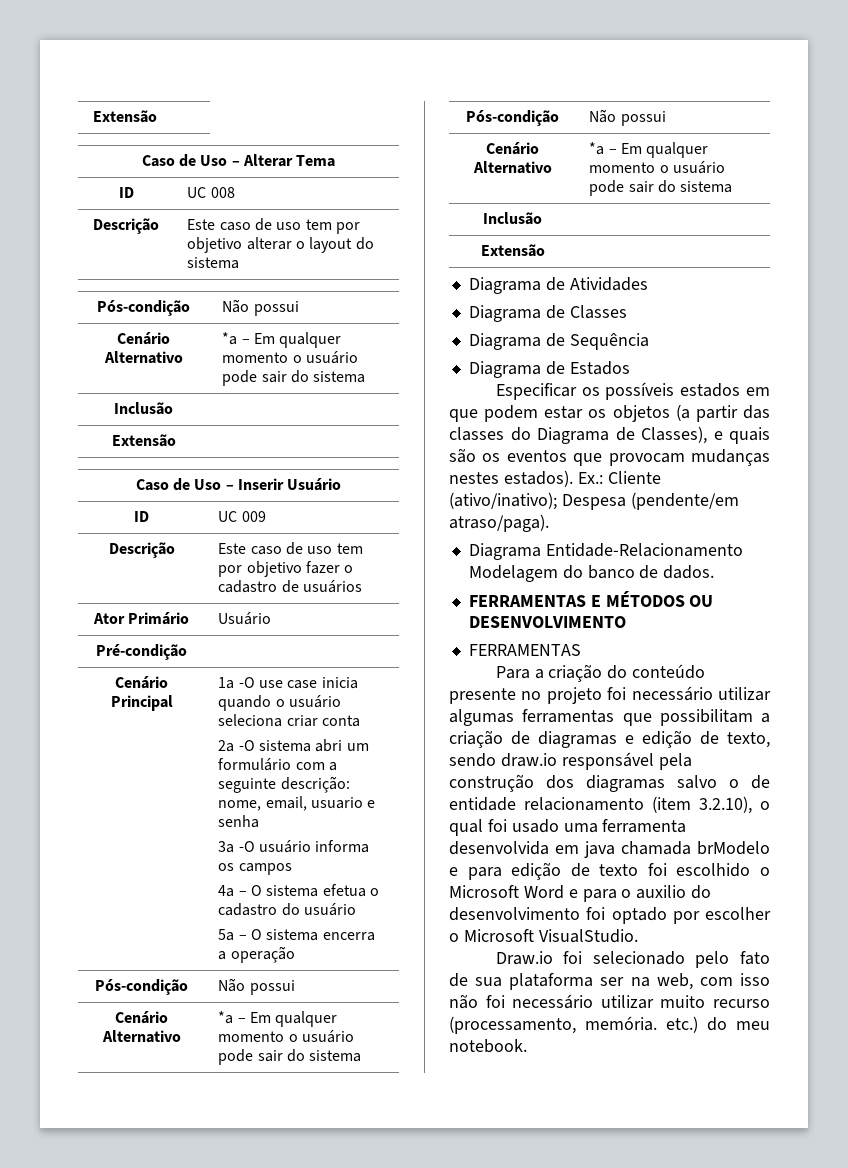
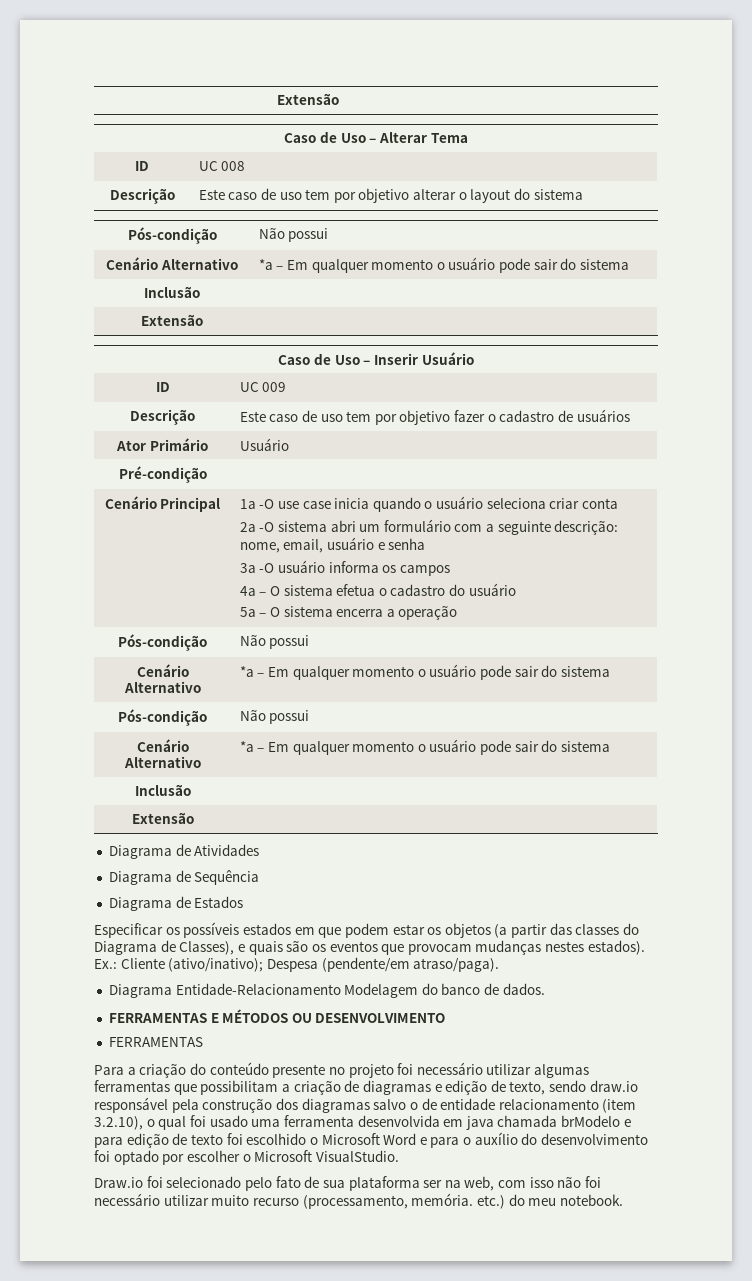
- 2a -O sistema abri um formulário com a seguinte descrição: nome, email, usuario e senha
+ 2a -O sistema abri um formulário com a seguinte descrição: nome, email, usuário e senha
- Diagrama de Classes
- Para a criação do conteúdo presente no projeto foi necessário utilizar algumas ferramentas que possibilitam a criação de diagramas e edição de texto, sendo draw.io responsável pela construção dos diagramas salvo o de entidade relacionamento (item 3.2.10), o qual foi usado uma ferramenta desenvolvida em java chamada brModelo e para edição de texto foi escolhido o Microsoft Word e para o auxilio do desenvolvimento foi optado por escolher o Microsoft VisualStudio.
+ Para a criação do conteúdo presente no projeto foi necessário utilizar algumas ferramentas que possibilitam a criação de diagramas e edição de texto, sendo draw.io responsável pela construção dos diagramas salvo o de entidade relacionamento (item 3.2.10), o qual foi usado uma ferramenta desenvolvida em java chamada brModelo e para edição de texto foi escolhido o Microsoft Word e para o auxílio do desenvolvimento foi optado por escolher o Microsoft VisualStudio.

